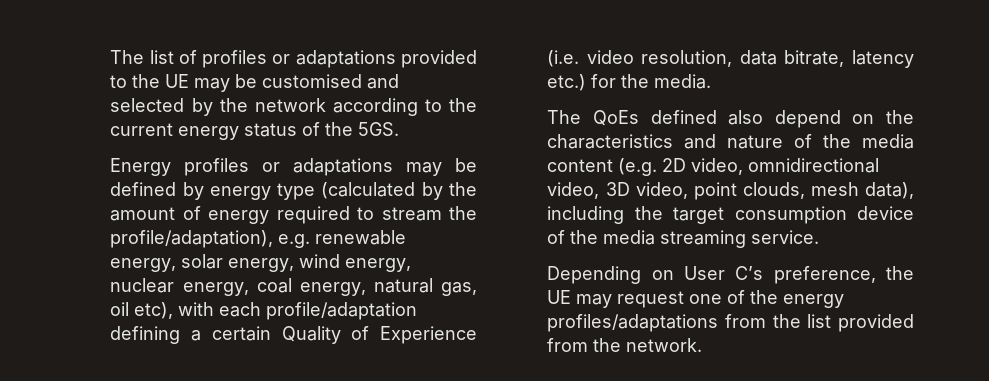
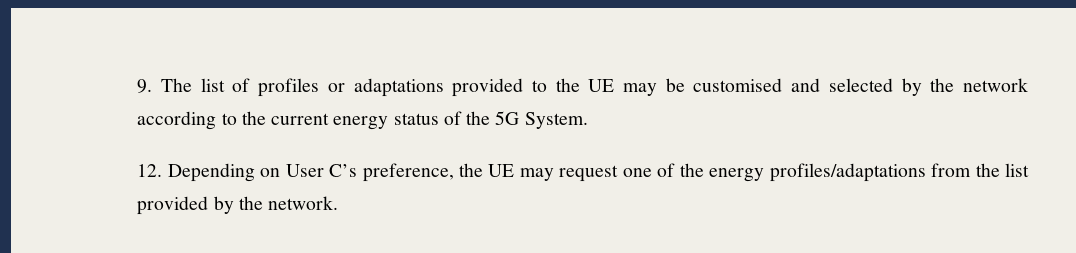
- The list of profiles or adaptations provided to the UE may be customised and selected by the network according to the current energy status of the 5GS.
- Energy profiles or adaptations may be defined by energy type (calculated by the amount of energy required to stream the profile/adaptation), e.g. renewable energy, solar energy, wind energy, nuclear energy, coal energy, natural gas, oil etc), with each profile/adaptation defining a certain Quality of Experience (i.e. video resolution, data bitrate, latency etc.) for the media.
- The QoEs defined also depend on the characteristics and nature of the media content (e.g. 2D video, omnidirectional video, 3D video, point clouds, mesh data), including the target consumption device of the media streaming service.
- Depending on User C’s preference, the UE may request one of the energy profiles/adaptations from the list provided from the network.
+ 9. The list of profiles or adaptations provided to the UE may be customised and selected by the network according to the current energy status of the 5G System.
+ 12. Depending on User C’s preference, the UE may request one of the energy profiles/adaptations from the list provided by the network.

